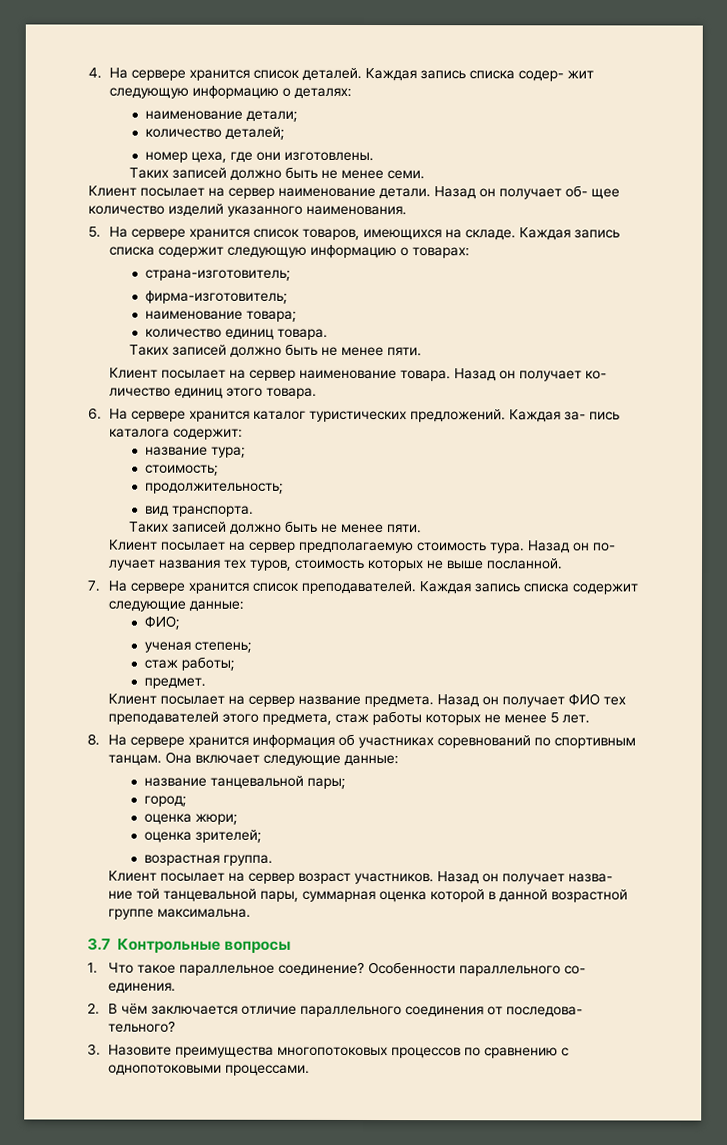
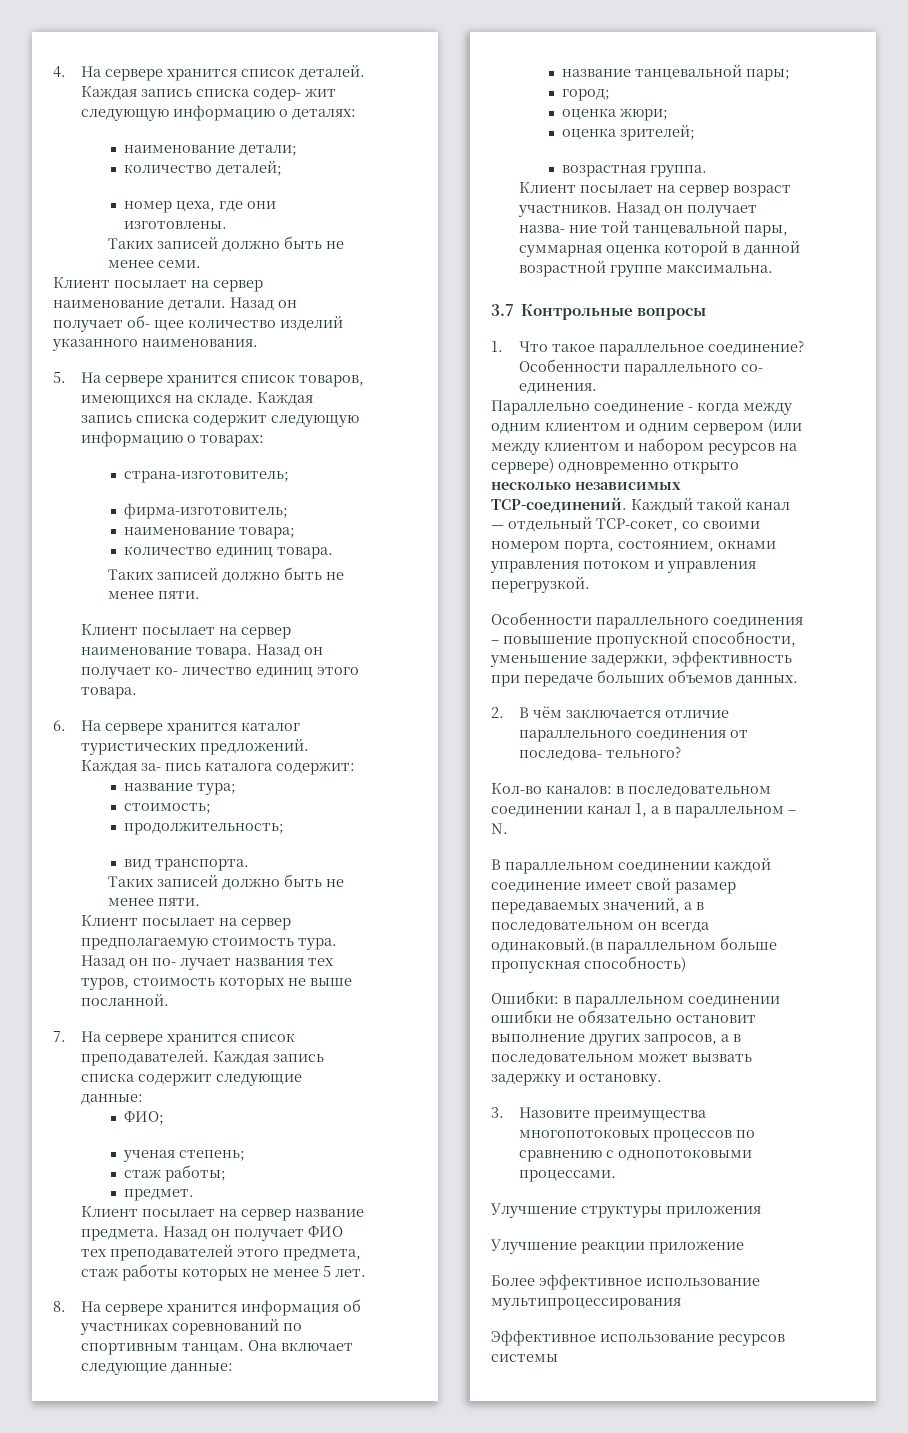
+ Параллельно соединение - когда между одним клиентом и одним сервером (или между клиентом и набором ресурсов на сервере) одновременно открыто несколько независимых TCP-соединений. Каждый такой канал — отдельный TCP-сокет, со своими номером порта, состоянием, окнами управления потоком и управления перегрузкой.
+ Особенности параллельного соединения – повышение пропускной способности, уменьшение задержки, эффективность при передаче больших объемов данных.
+ Кол-во каналов: в последовательном соединении канал 1, а в параллельном – N.
+ В параллельном соединении каждой соединение имеет свой разамер передаваемых значений, а в последовательном он всегда одинаковый.(в параллельном больше пропускная способность)
+ Ошибки: в параллельном соединении ошибки не обязательно остановит выполнение других запросов, а в последовательном может вызвать задержку и остановку.
+ Улучшение структуры приложения
+ Улучшение реакции приложение
+ Более эффективное использование мультипроцессирования
+ Эффективное использование ресурсов системы

